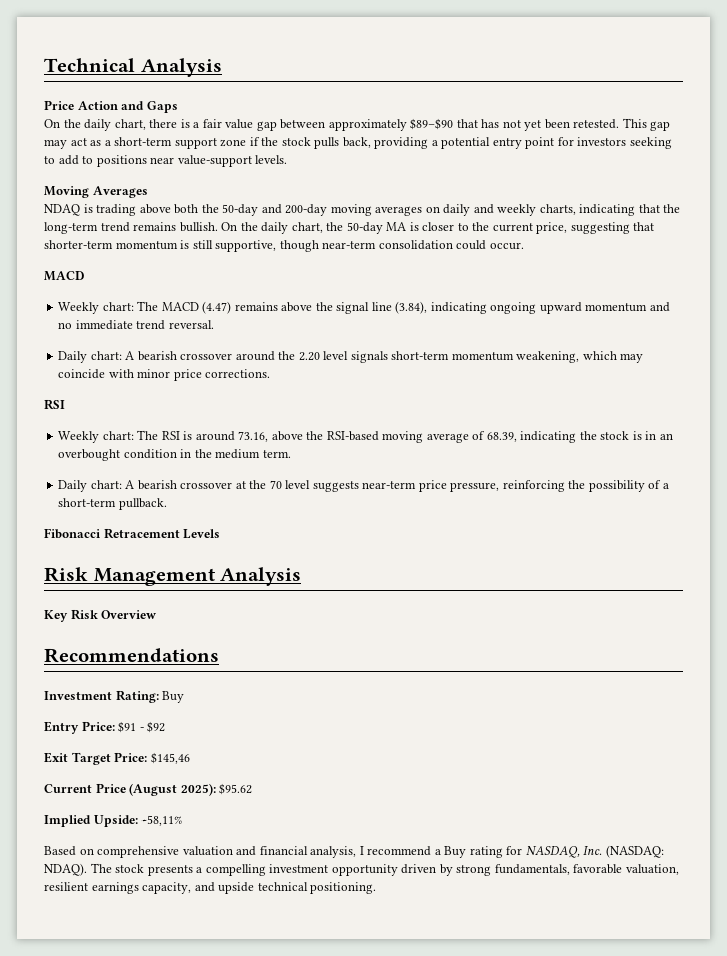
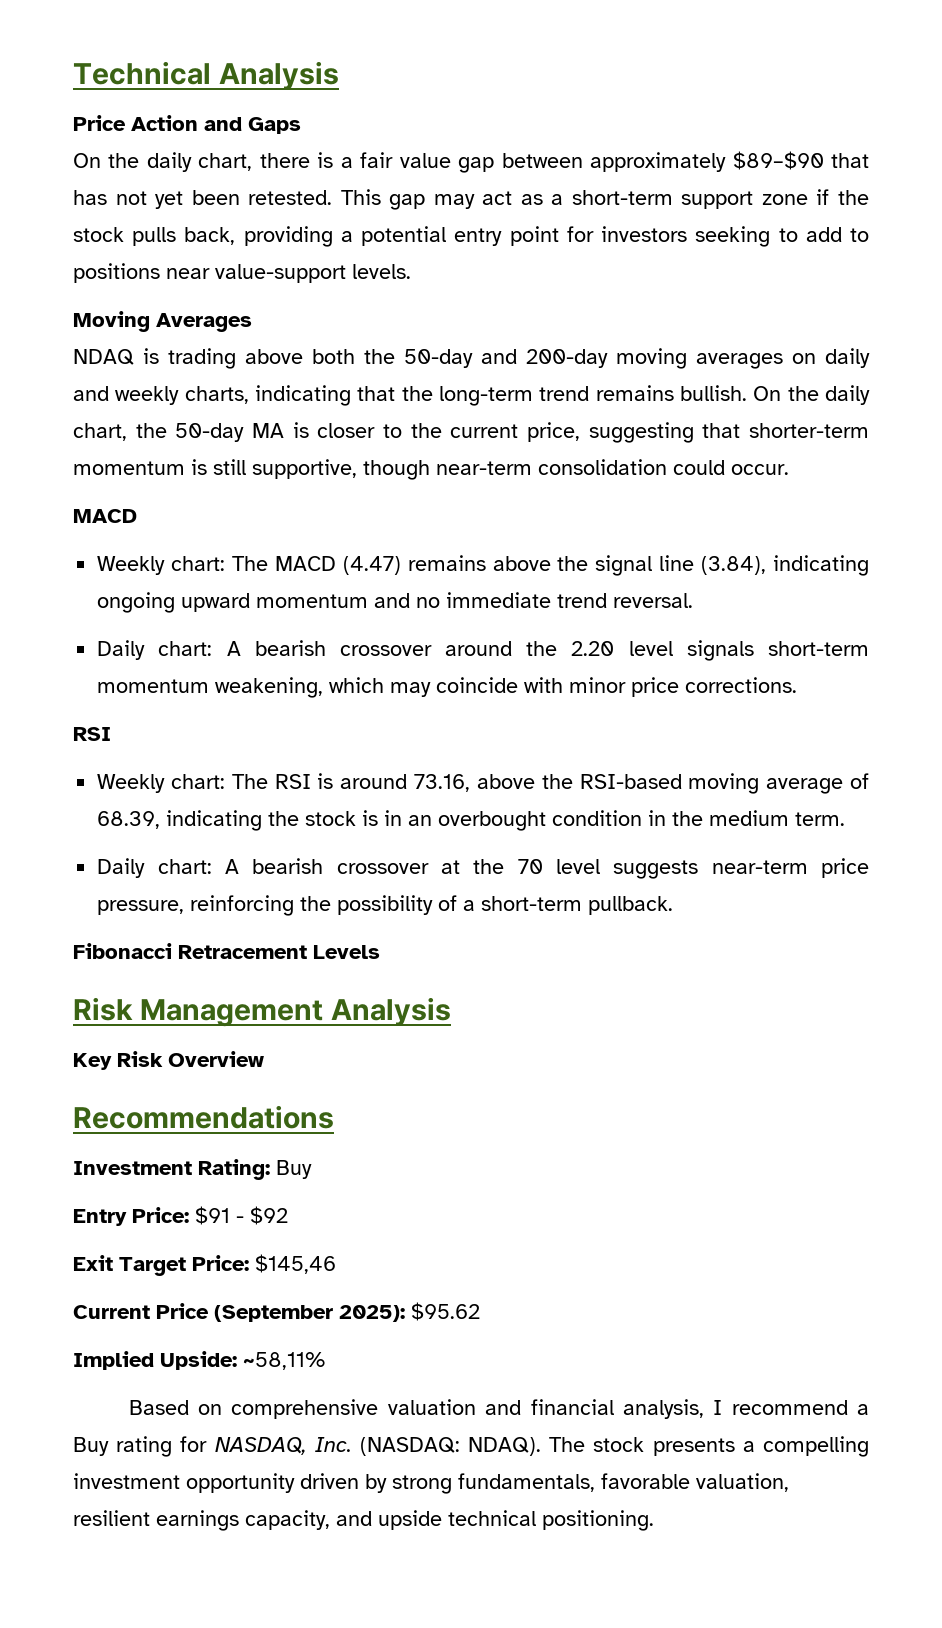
- Current Price (August 2025): $95.62
+ Current Price (September 2025): $95.62

